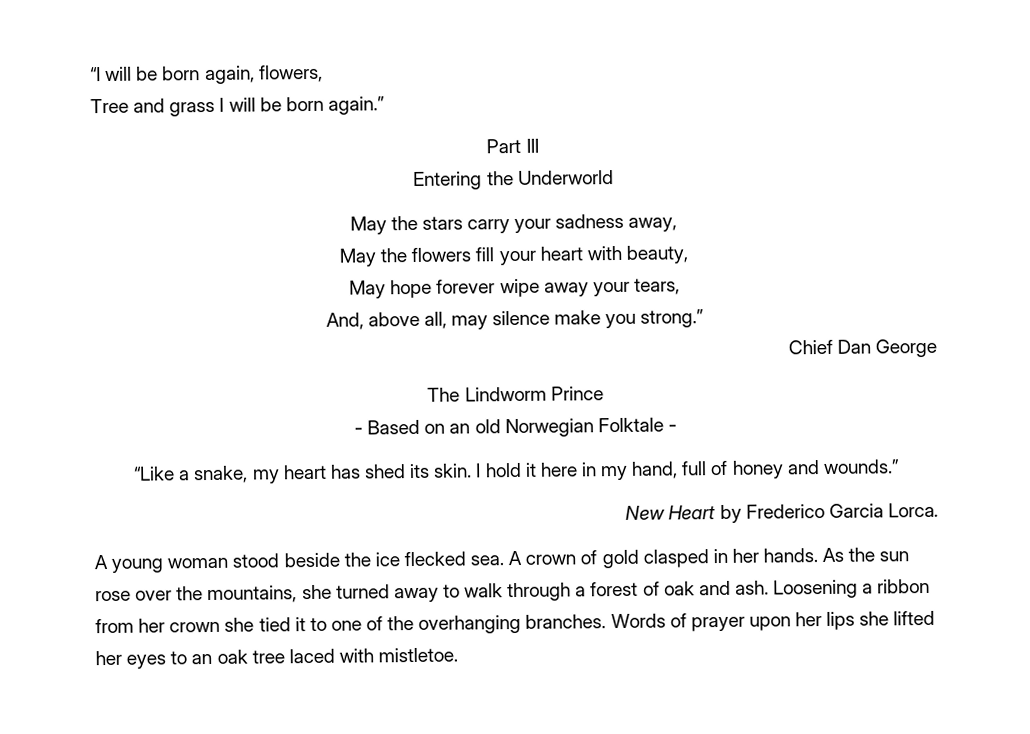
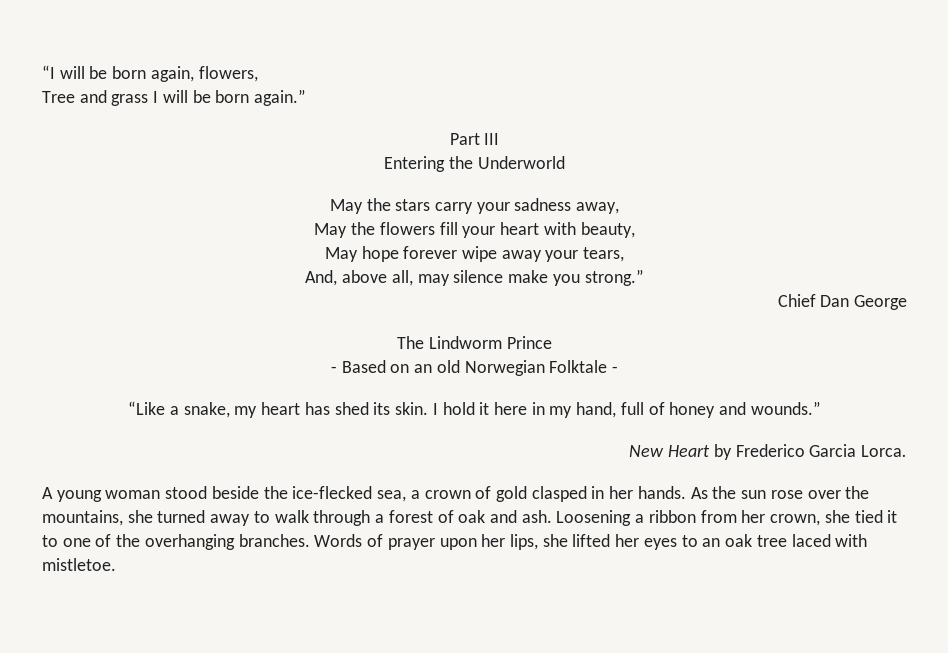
- A young woman stood beside the ice flecked sea. A crown of gold clasped in her hands.
+ A young woman stood beside the ice-flecked sea, a crown of gold clasped in her hands.
- Loosening a ribbon from her crown she tied it to one of the overhanging branches.
+ Loosening a ribbon from her crown, she tied it to one of the overhanging branches.
- Words of prayer upon her lips she lifted her eyes to an oak tree laced with mistletoe.
+ Words of prayer upon her lips, she lifted her eyes to an oak tree laced with mistletoe.

